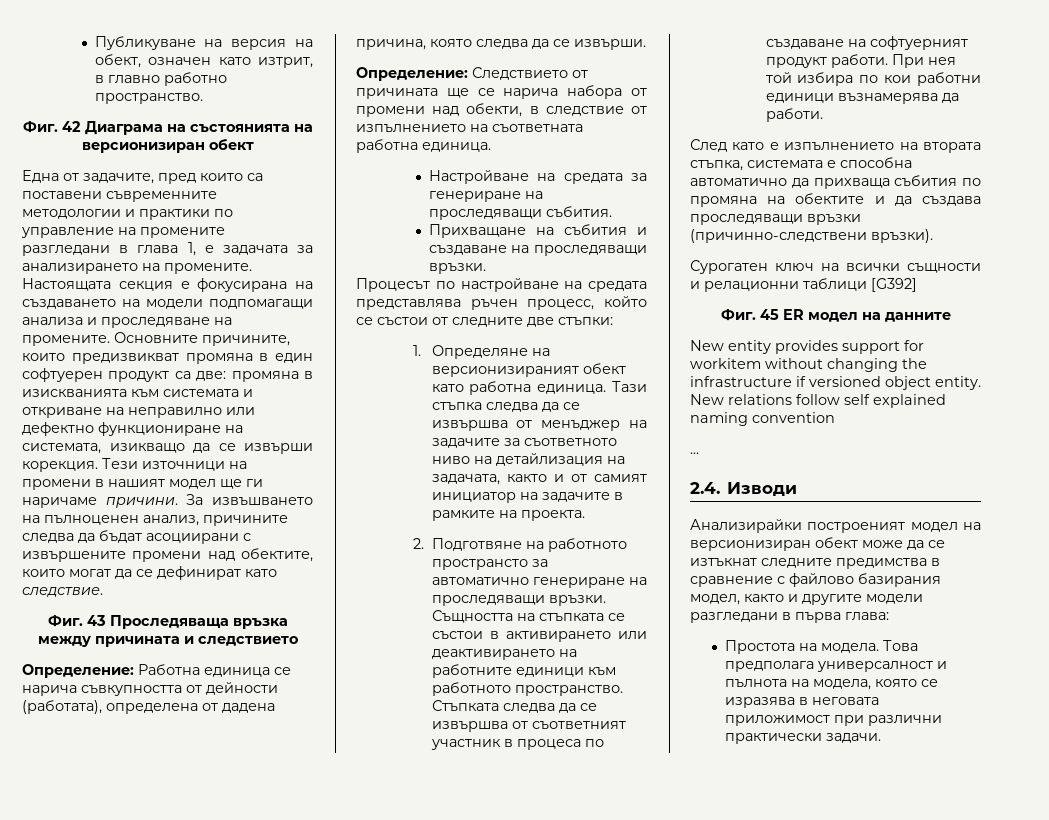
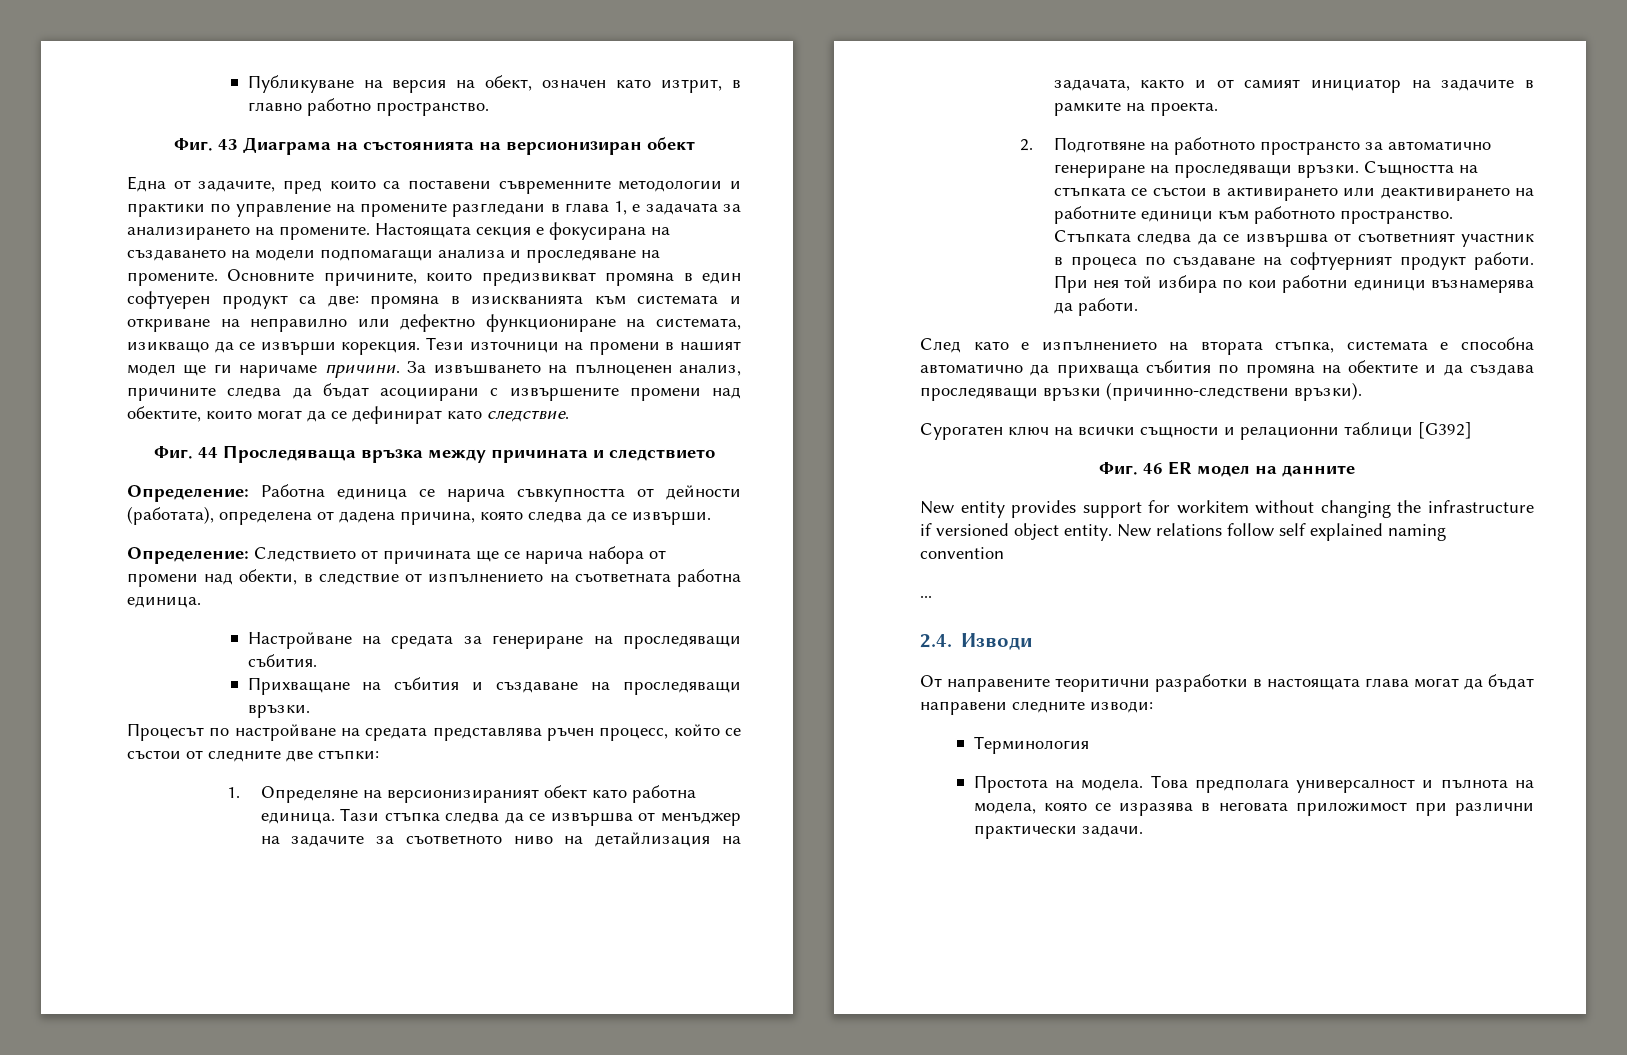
- Фиг. 42 Диаграма на състоянията на версионизиран обект
+ Фиг. 43 Диаграма на състоянията на версионизиран обект
- Фиг. 43 Проследяваща връзка между причината и следствието
+ Фиг. 44 Проследяваща връзка между причината и следствието
- Фиг. 45 ER модел на данните
+ Фиг. 46 ER модел на данните
- Анализирайки построеният модел на версионизиран обект може да се изтъкнат следните предимства в сравнение с файлово базирания модел, както и другите модели разгледани в първа глава:
+ От направените теоритични разработки в настоящата глава могат да бъдат направени следните изводи:
+ Терминология

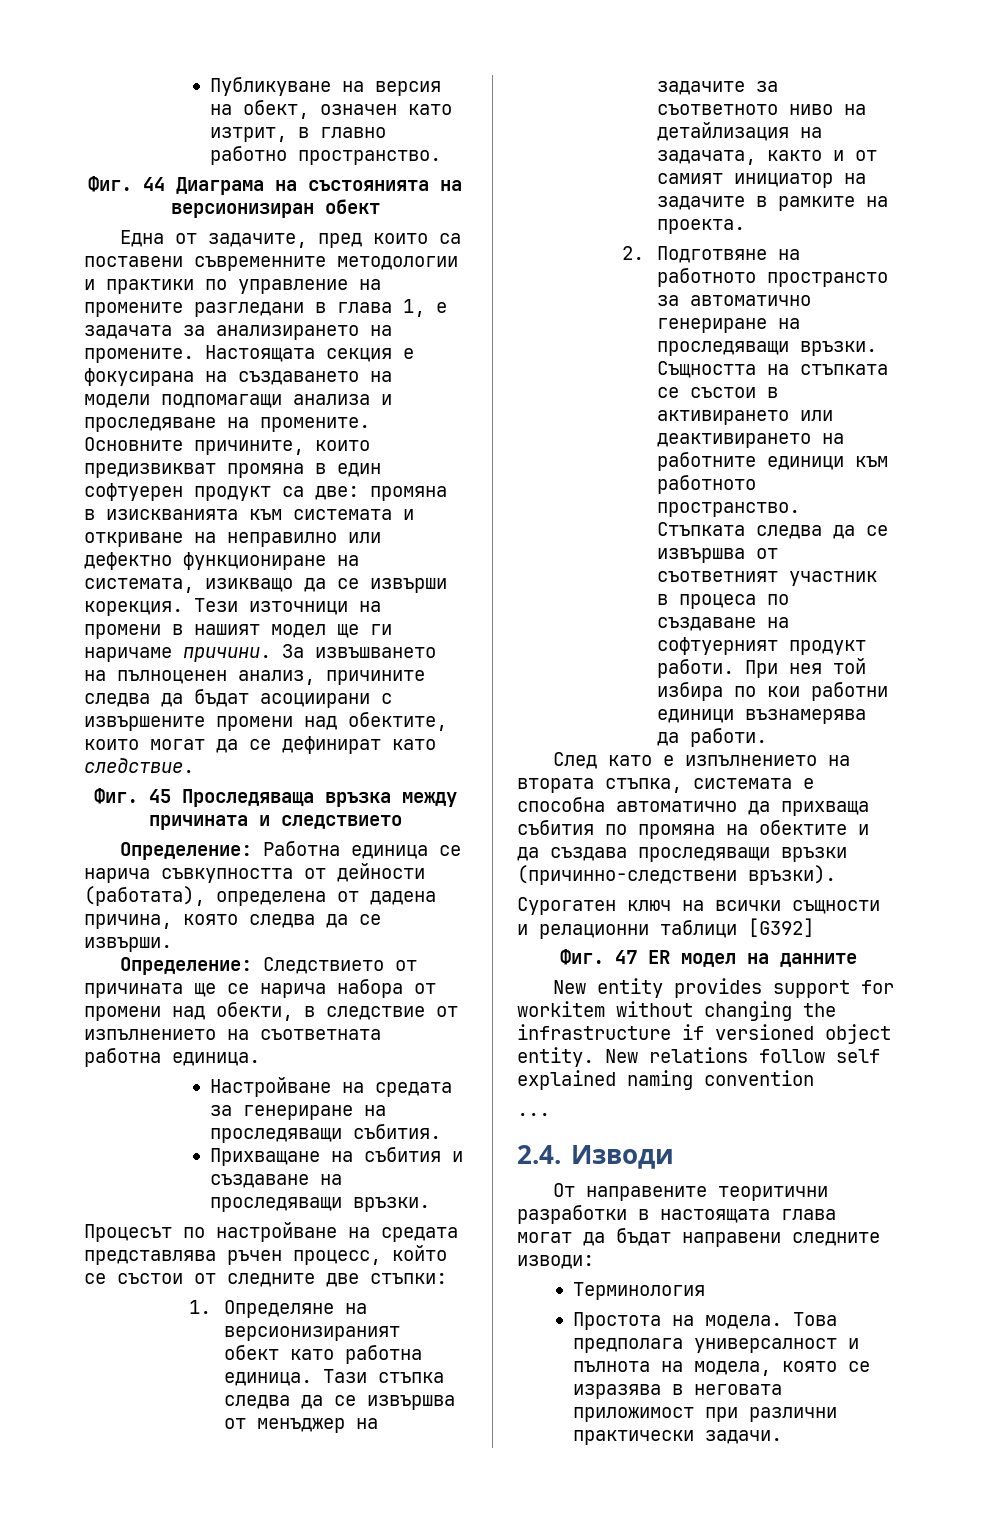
- Фиг. 43 Диаграма на състоянията на версионизиран обект
+ Фиг. 44 Диаграма на състоянията на версионизиран обект
- Фиг. 44 Проследяваща връзка между причината и следствието
+ Фиг. 45 Проследяваща връзка между причината и следствието
- Фиг. 46 ER модел на данните
+ Фиг. 47 ER модел на данните

